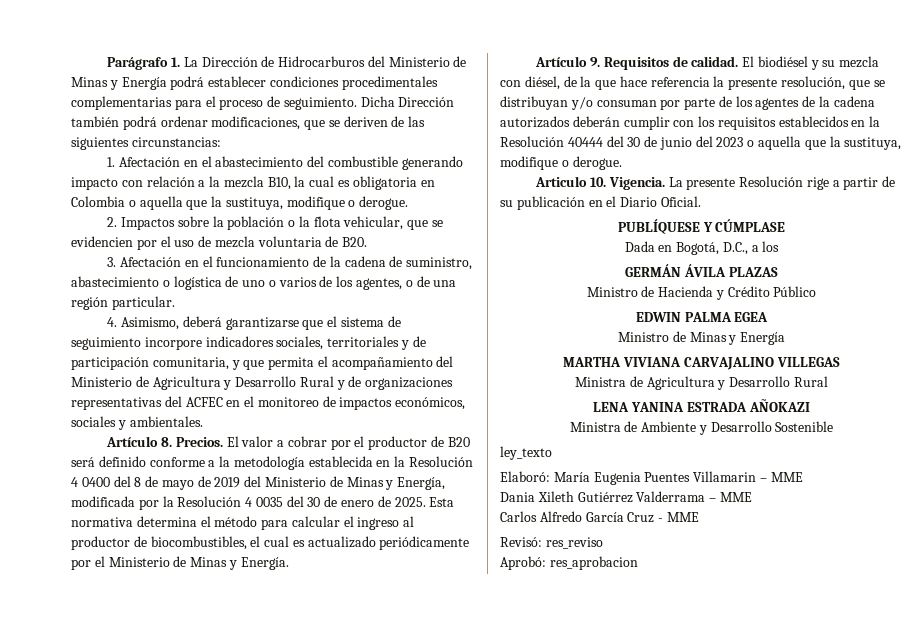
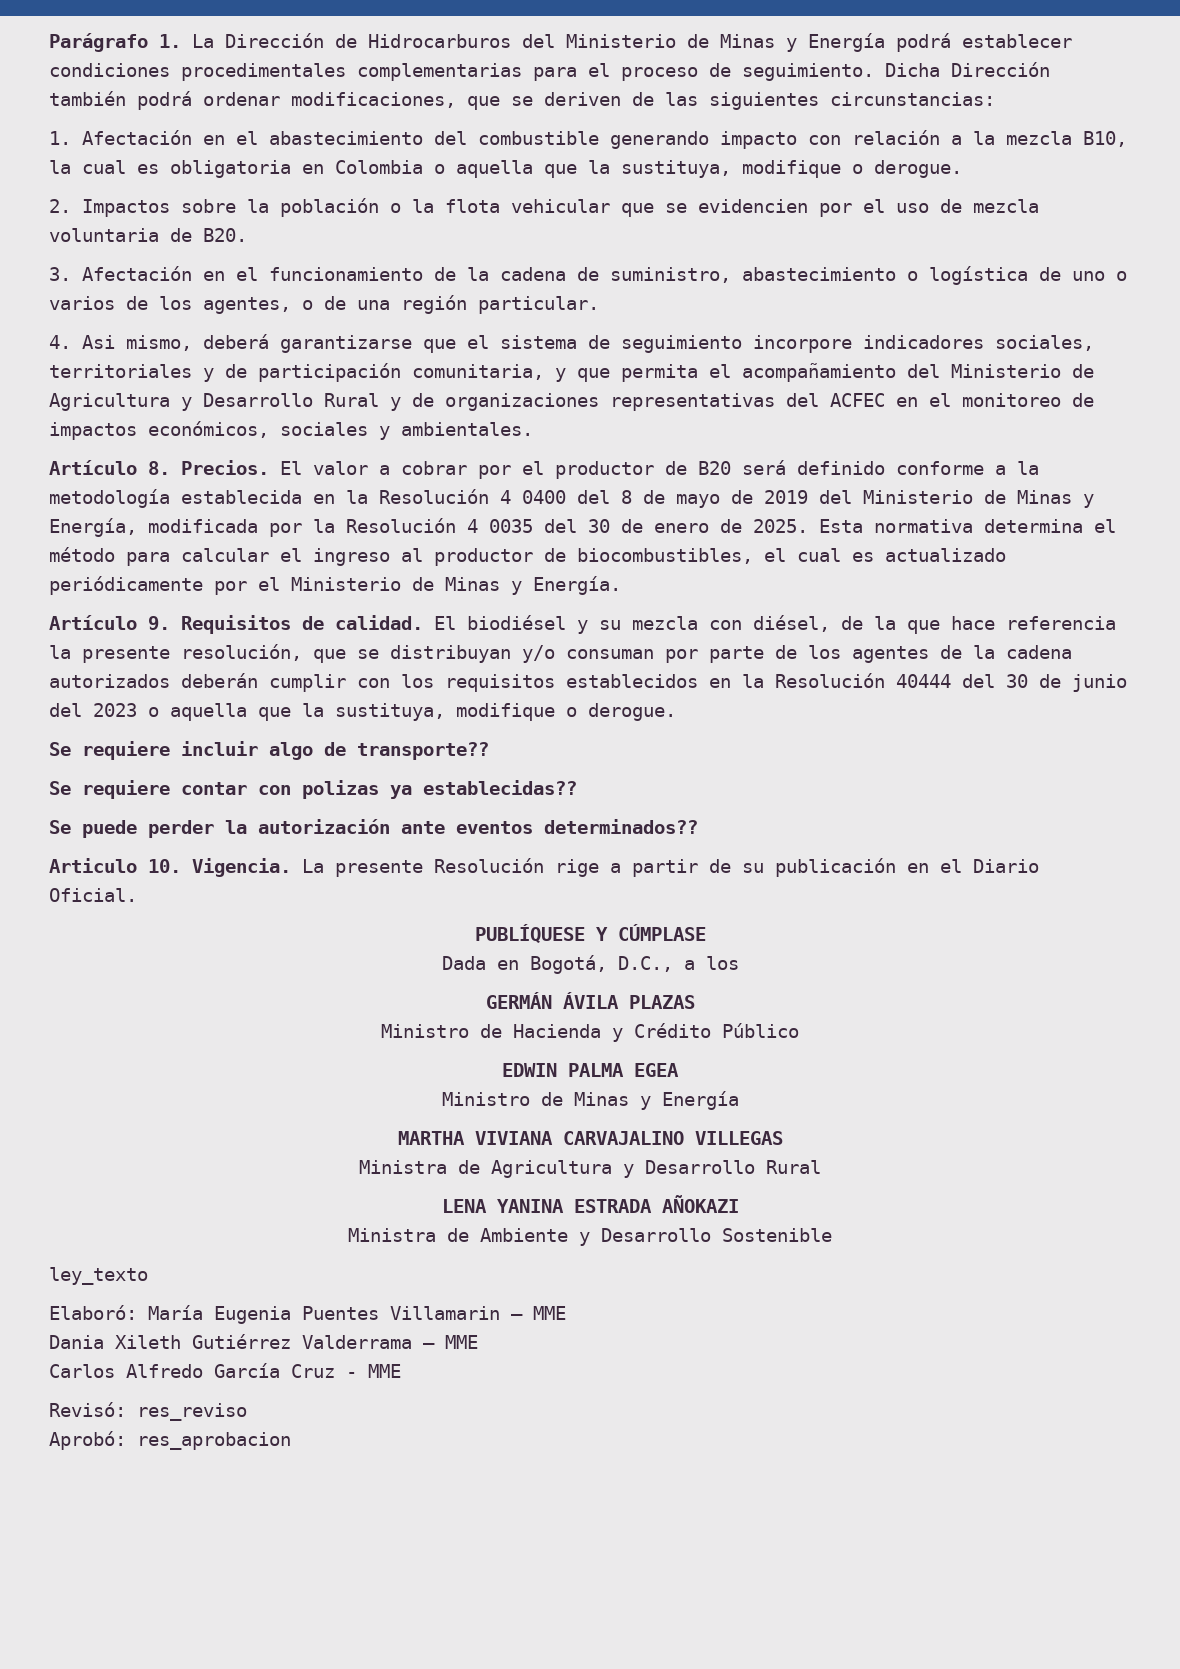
- 2. Impactos sobre la población o la flota vehicular, que se evidencien por el uso de mezcla voluntaria de B20.
+ 2. Impactos sobre la población o la flota vehicular que se evidencien por el uso de mezcla voluntaria de B20.
- 4. Asimismo, deberá garantizarse que el sistema de seguimiento incorpore indicadores sociales, territoriales y de participación comunitaria, y que permita el acompañamiento del Ministerio de Agricultura y Desarrollo Rural y de organizaciones representativas del ACFEC en el monitoreo de impactos económicos, sociales y ambientales.
+ 4. Asi mismo, deberá garantizarse que el sistema de seguimiento incorpore indicadores sociales, territoriales y de participación comunitaria, y que permita el acompañamiento del Ministerio de Agricultura y Desarrollo Rural y de organizaciones representativas del ACFEC en el monitoreo de impactos económicos, sociales y ambientales.
+ Se requiere incluir algo de transporte??
+ Se requiere contar con polizas ya establecidas??
+ Se puede perder la autorización ante eventos determinados??

